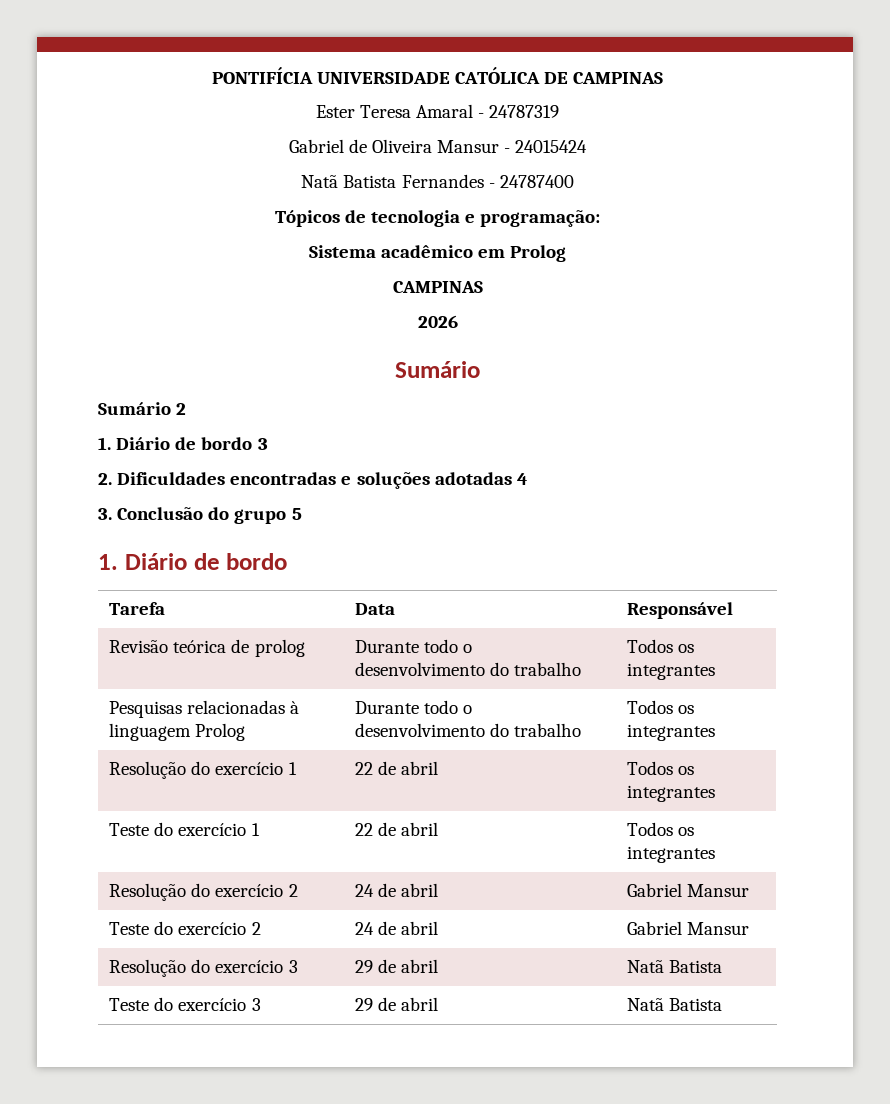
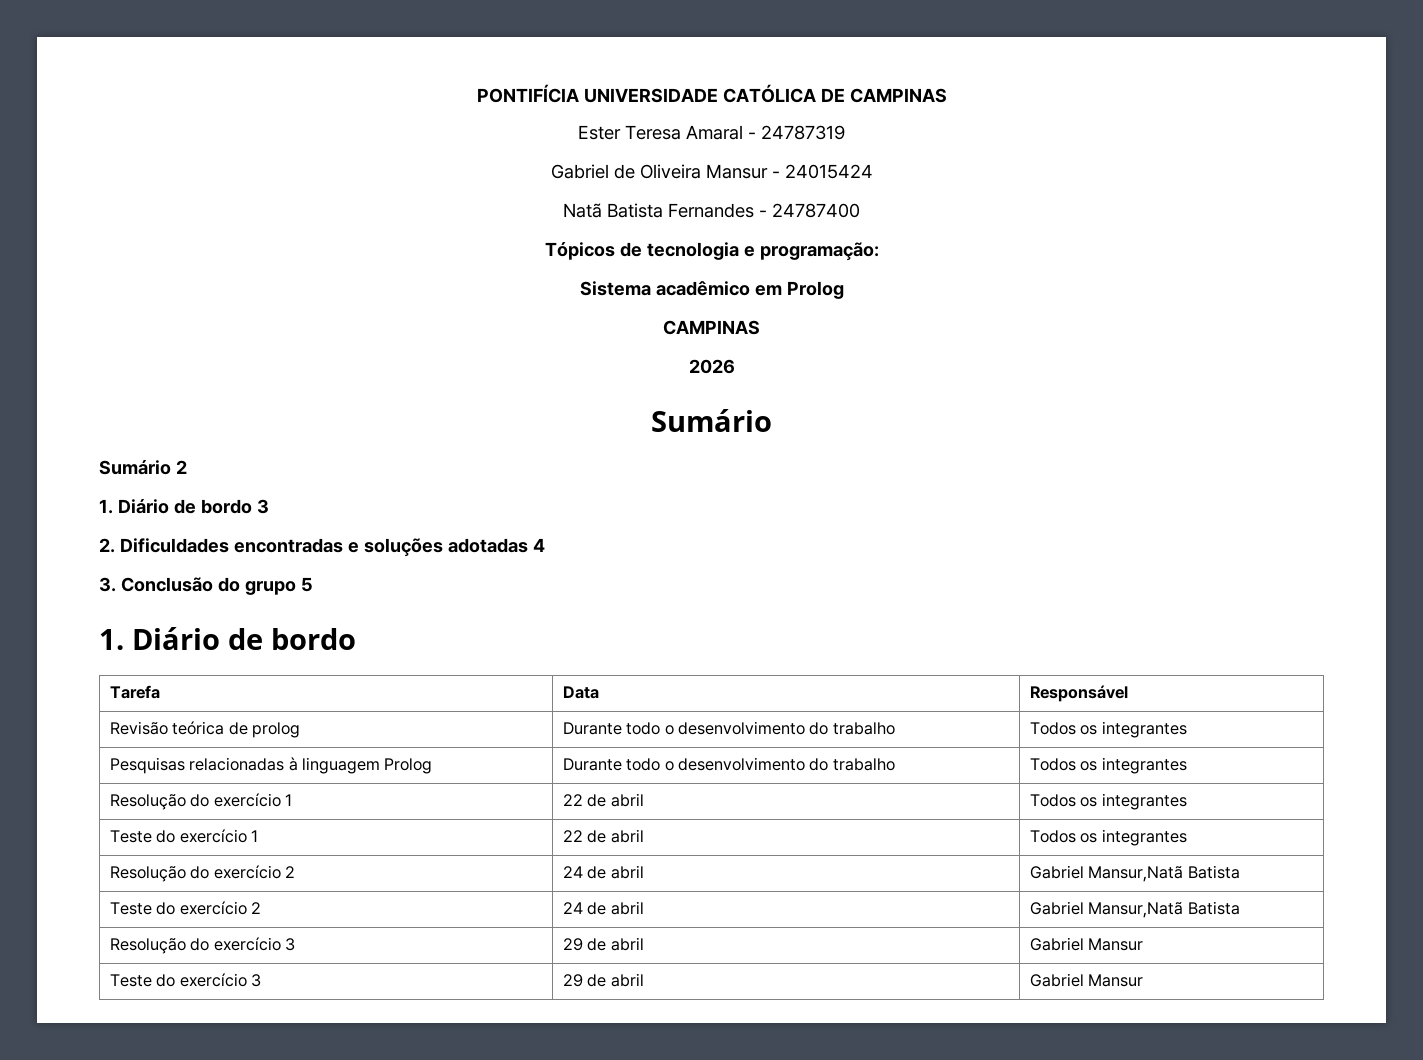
- Resolução do exercício 2 | 24 de abril | Gabriel Mansur
+ Resolução do exercício 2 | 24 de abril | Gabriel Mansur,Natã Batista
- Teste do exercício 2 | 24 de abril | Gabriel Mansur
+ Teste do exercício 2 | 24 de abril | Gabriel Mansur,Natã Batista
- Resolução do exercício 3 | 29 de abril | Natã Batista
+ Resolução do exercício 3 | 29 de abril | Gabriel Mansur
- Teste do exercício 3 | 29 de abril | Natã Batista
+ Teste do exercício 3 | 29 de abril | Gabriel Mansur

